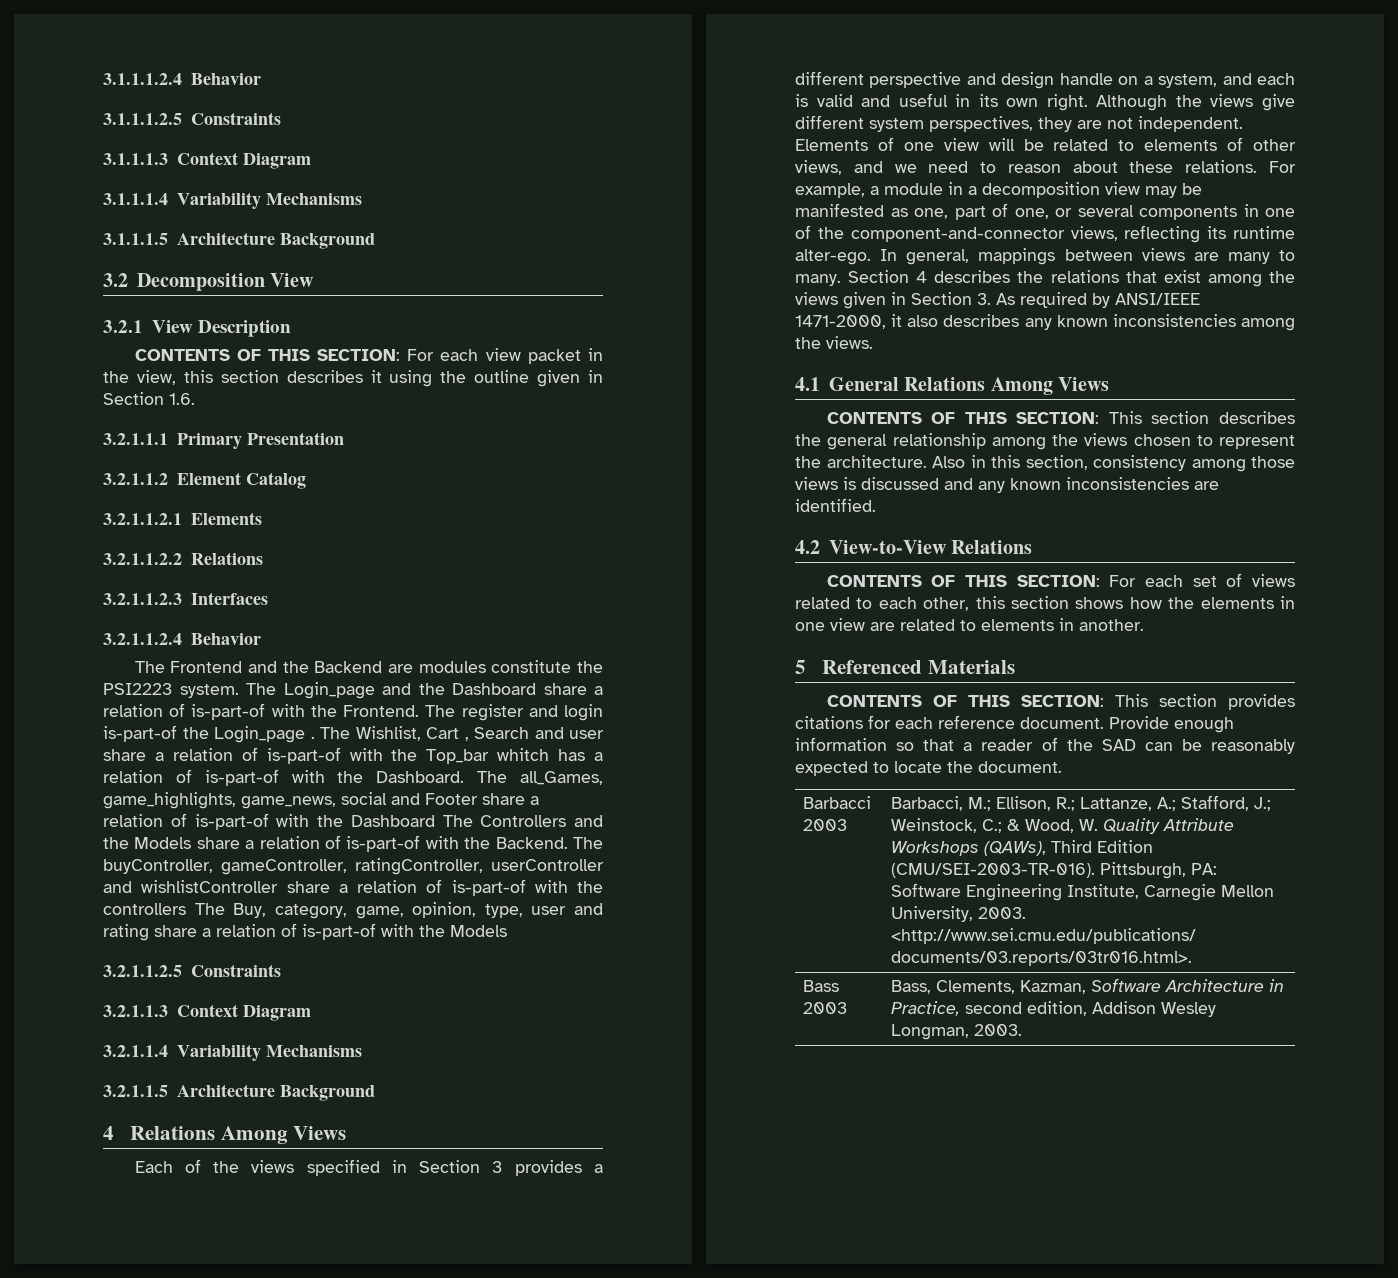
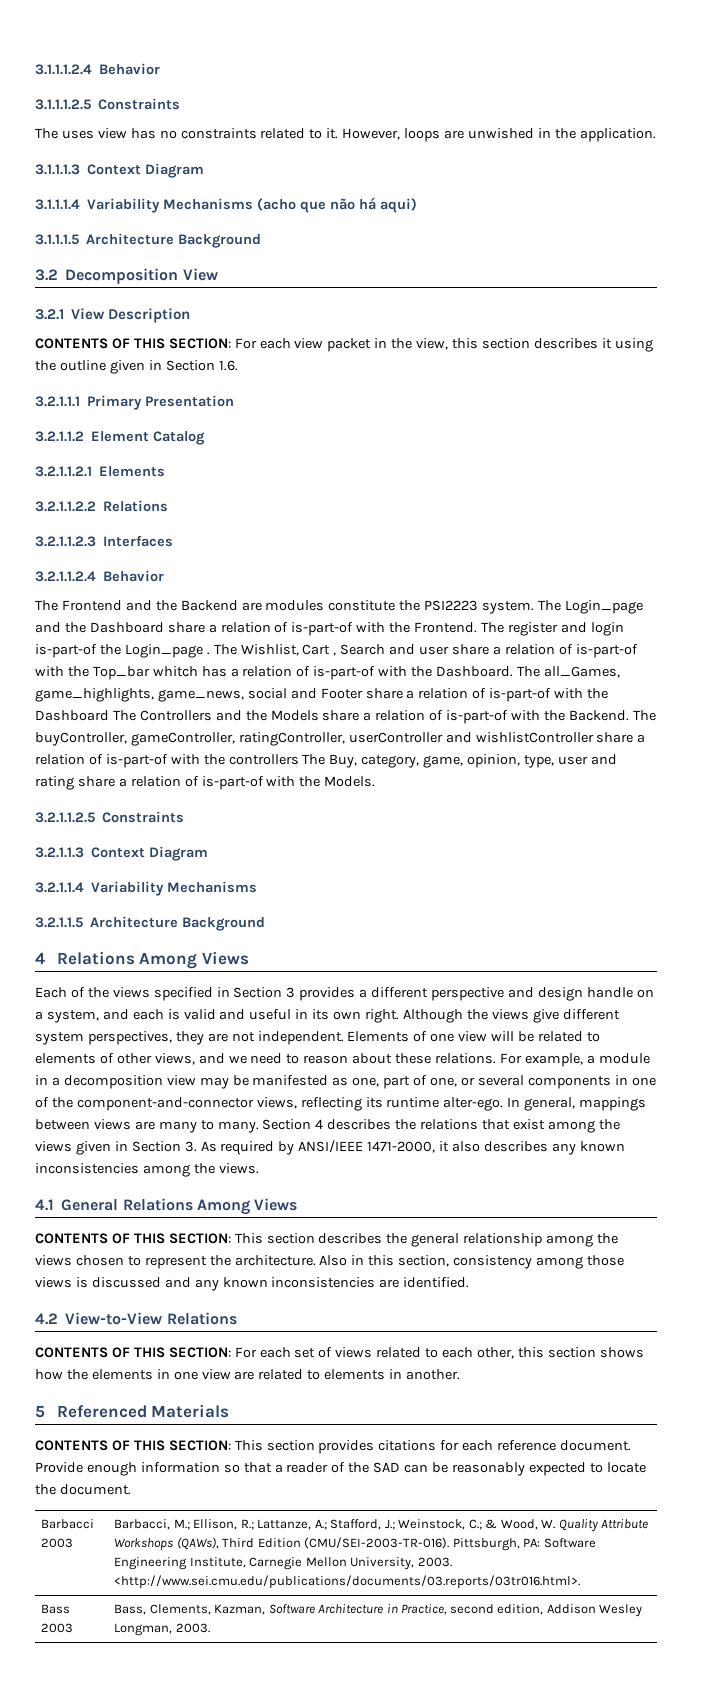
+ The uses view has no constraints related to it. However, loops are unwished in the application.
- 3.1.1.1.4 Variability Mechanisms
+ 3.1.1.1.4 Variability Mechanisms (acho que não há aqui)
- The buyController, gameController, ratingController, userController and wishlistController share a relation of is-part-of with the controllers The Buy, category, game, opinion, type, user and rating share a relation of is-part-of with the Models
+ The buyController, gameController, ratingController, userController and wishlistController share a relation of is-part-of with the controllers The Buy, category, game, opinion, type, user and rating share a relation of is-part-of with the Models.

